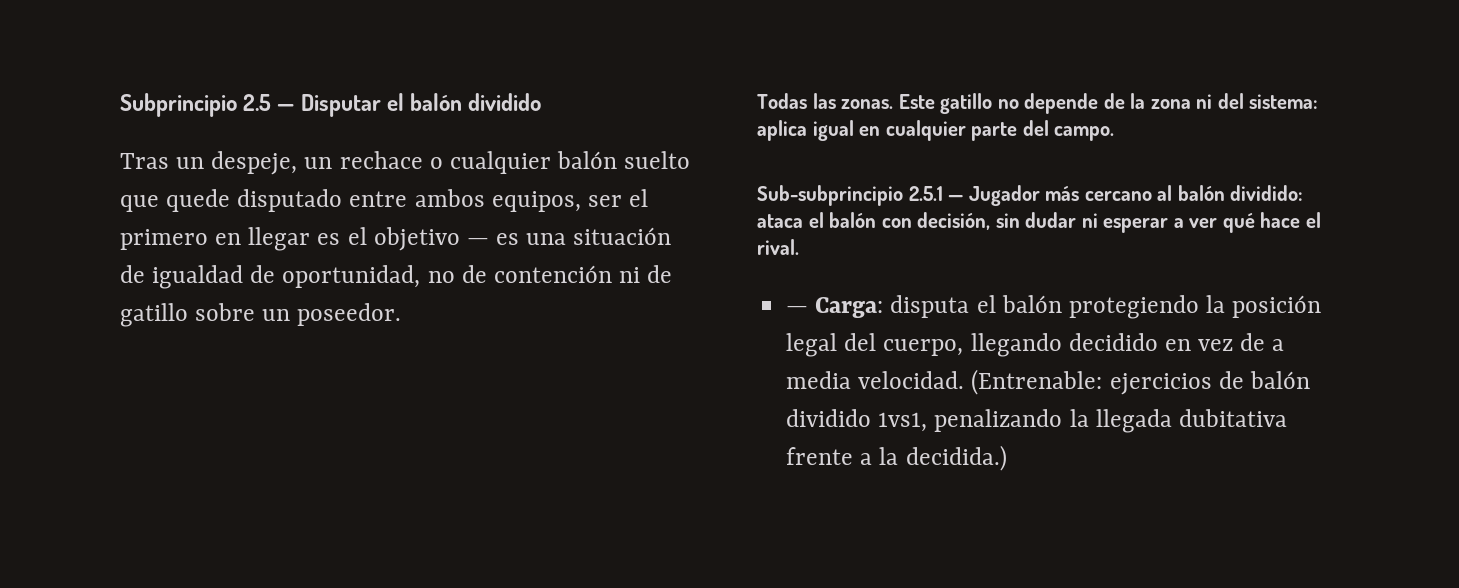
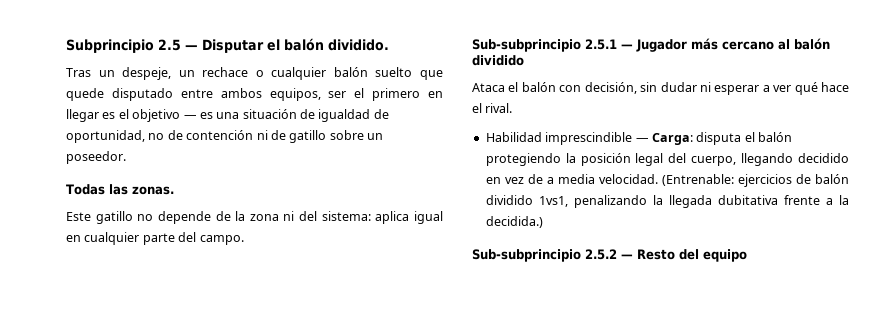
- Subprincipio 2.5 — Disputar el balón dividido
+ Subprincipio 2.5 — Disputar el balón dividido.
- Todas las zonas. Este gatillo no depende de la zona ni del sistema: aplica igual en cualquier parte del campo.
+ Todas las zonas.
+ Este gatillo no depende de la zona ni del sistema: aplica igual en cualquier parte del campo.
- Sub-subprincipio 2.5.1 — Jugador más cercano al balón dividido: ataca el balón con decisión, sin dudar ni esperar a ver qué hace el rival.
+ Sub-subprincipio 2.5.1 — Jugador más cercano al balón dividido
+ Ataca el balón con decisión, sin dudar ni esperar a ver qué hace el rival.
- — Carga: disputa el balón protegiendo la posición legal del cuerpo, llegando decidido en vez de a media velocidad.
+ Habilidad imprescindible — Carga: disputa el balón protegiendo la posición legal del cuerpo, llegando decidido en vez de a media velocidad.
+ Sub-subprincipio 2.5.2 — Resto del equipo

